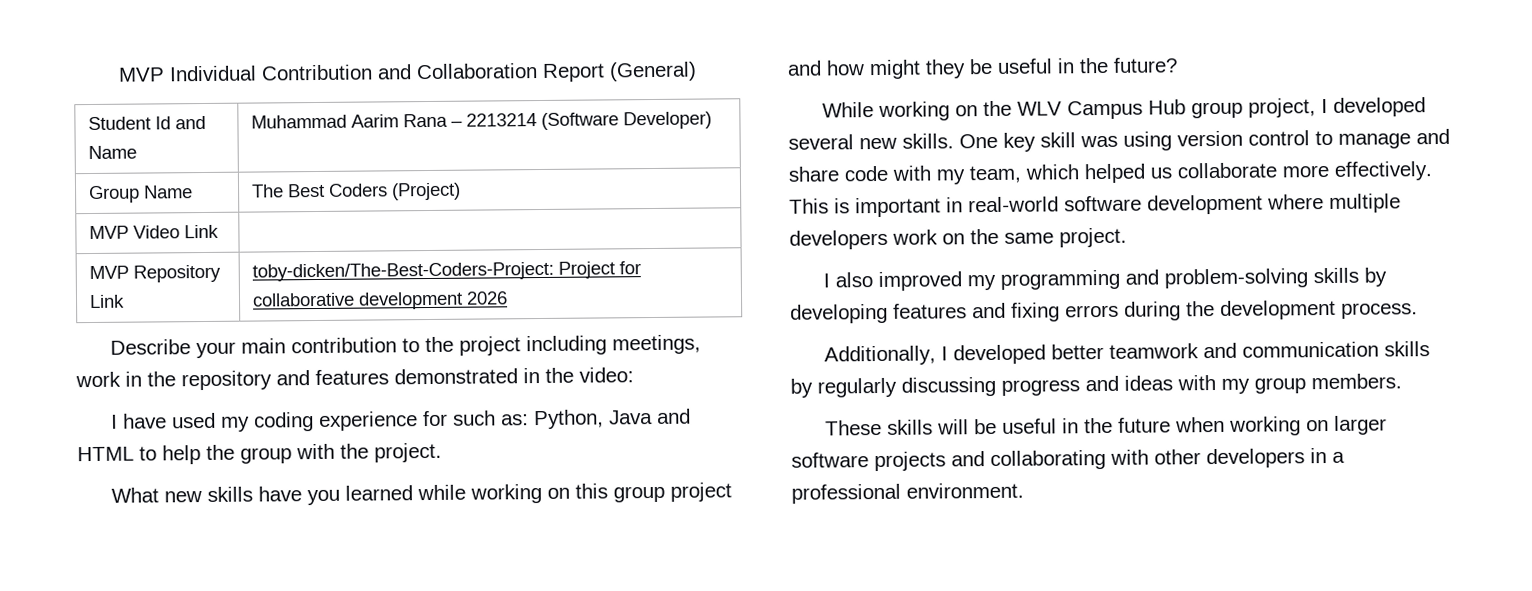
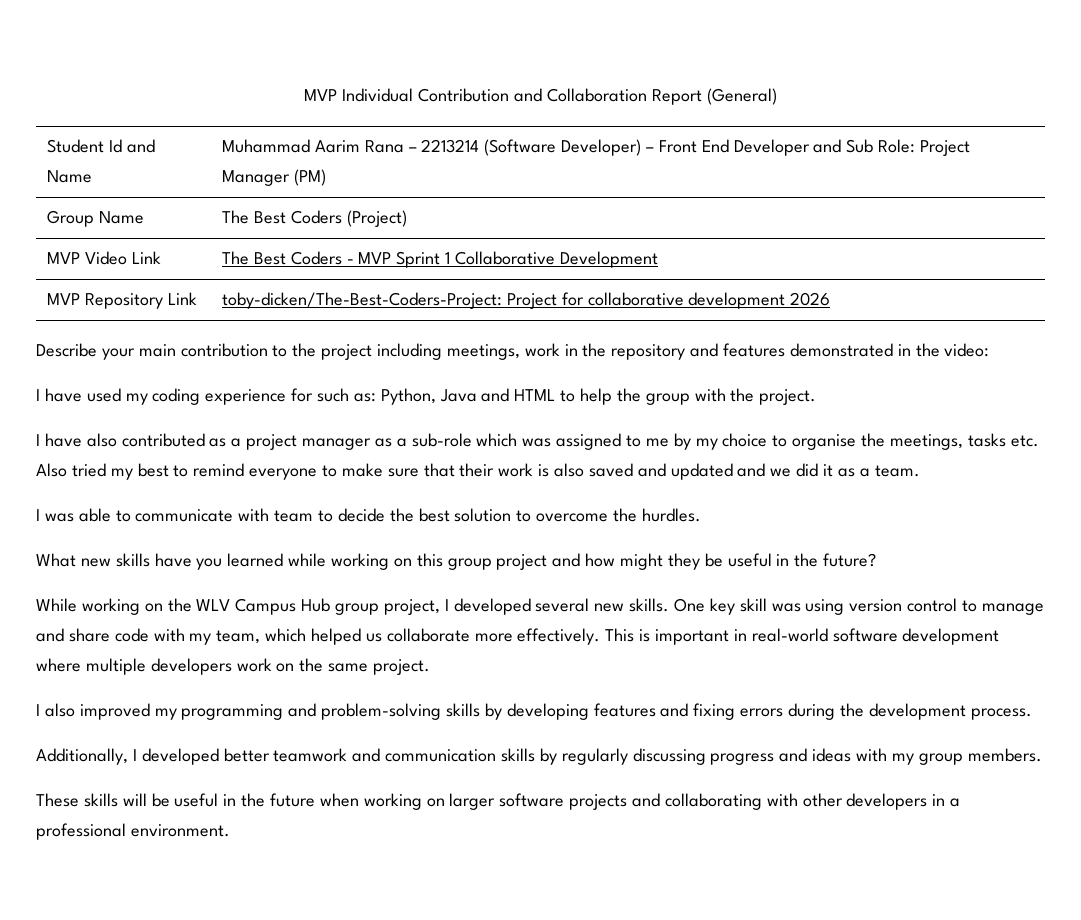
- Student Id and Name | Muhammad Aarim Rana – 2213214 (Software Developer)
+ Student Id and Name | Muhammad Aarim Rana – 2213214 (Software Developer) – Front End Developer and Sub Role: Project Manager (PM)
- MVP Video Link |
+ MVP Video Link | The Best Coders - MVP Sprint 1 Collaborative Development
+ I have also contributed as a project manager as a sub-role which was assigned to me by my choice to organise the meetings, tasks etc. Also tried my best to remind everyone to make sure that their work is also saved and updated and we did it as a team.
+ I was able to communicate with team to decide the best solution to overcome the hurdles.

